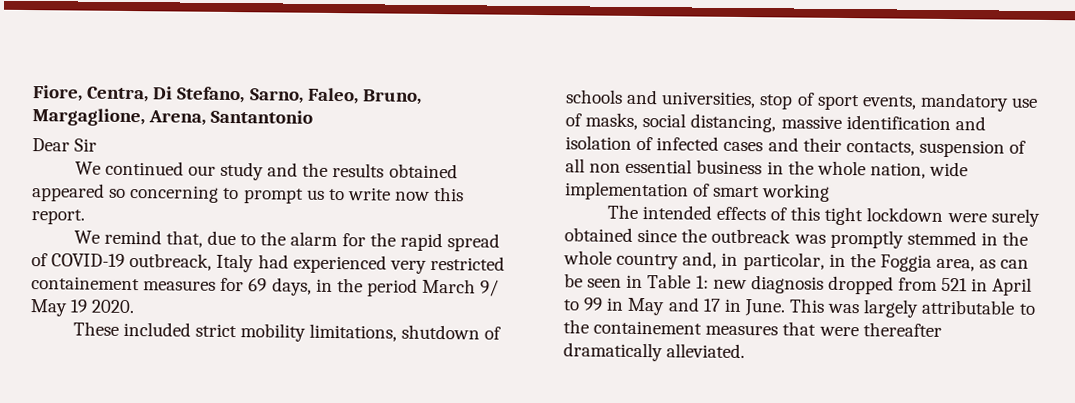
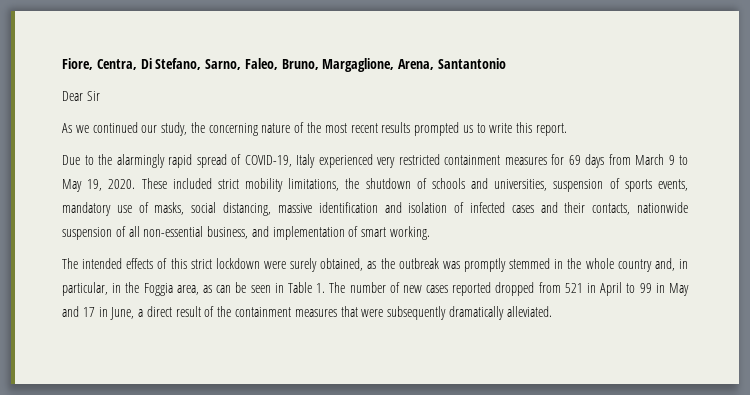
- We continued our study and the results obtained appeared so concerning to prompt us to write now this report.
+ As we continued our study, the concerning nature of the most recent results prompted us to write this report.
- We remind that, due to the alarm for the rapid spread of COVID-19 outbreack, Italy had experienced very restricted containement measures for 69 days, in the period March 9/ May 19 2020.
- These included strict mobility limitations, shutdown of schools and universities, stop of sport events, mandatory use of masks, social distancing, massive identification and isolation of infected cases and their contacts, suspension of all non essential business in the whole nation, wide implementation of smart working
+ Due to the alarmingly rapid spread of COVID-19, Italy experienced very restricted containment measures for 69 days from March 9 to May 19, 2020. These included strict mobility limitations, the shutdown of schools and universities, suspension of sports events, mandatory use of masks, social distancing, massive identification and isolation of infected cases and their contacts, nationwide suspension of all non-essential business, and implementation of smart working.
- The intended effects of this tight lockdown were surely obtained since the outbreack was promptly stemmed in the whole country and, in particolar, in the Foggia area, as can be seen in Table 1: new diagnosis dropped from 521 in April to 99 in May and 17 in June. This was largely attributable to the containement measures that were thereafter dramatically alleviated.
+ The intended effects of this strict lockdown were surely obtained, as the outbreak was promptly stemmed in the whole country and, in particular, in the Foggia area, as can be seen in Table 1. The number of new cases reported dropped from 521 in April to 99 in May and 17 in June, a direct result of the containment measures that were subsequently dramatically alleviated.

